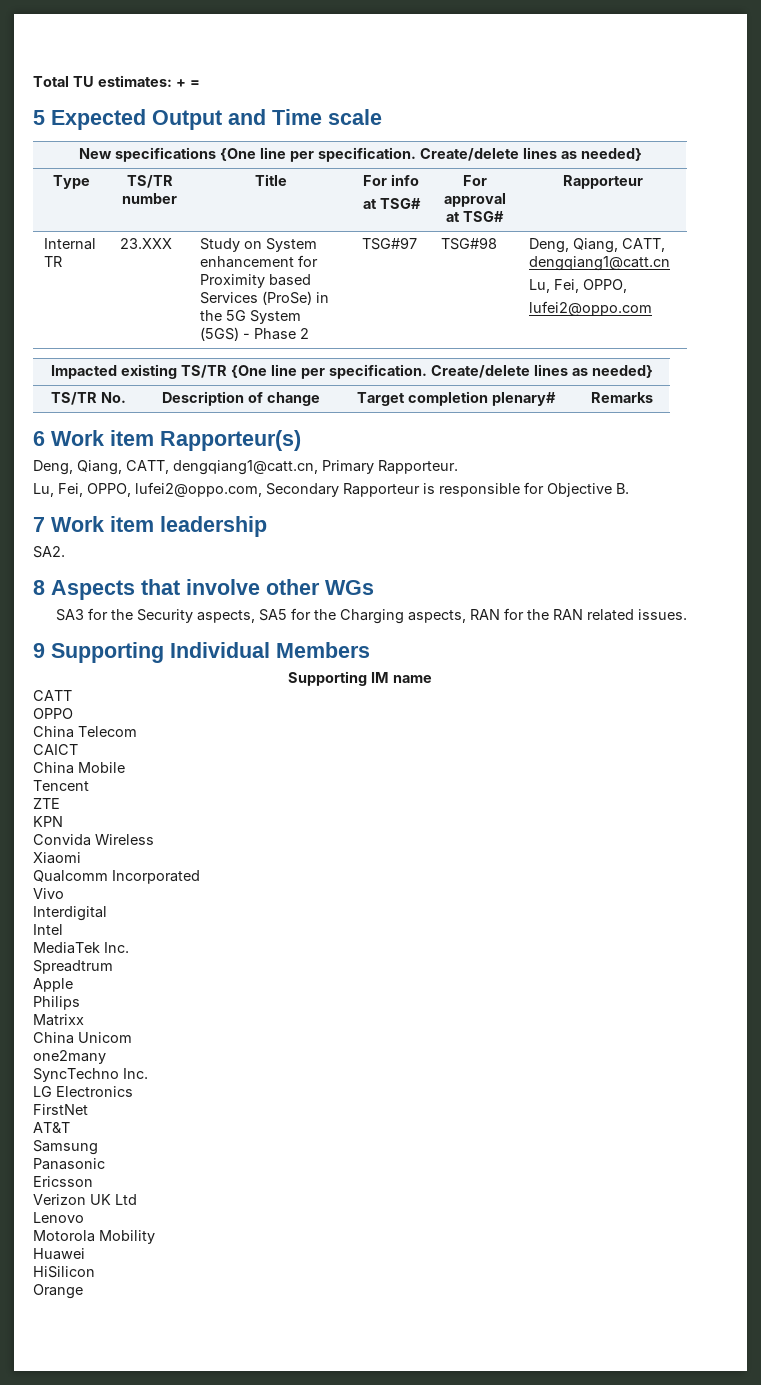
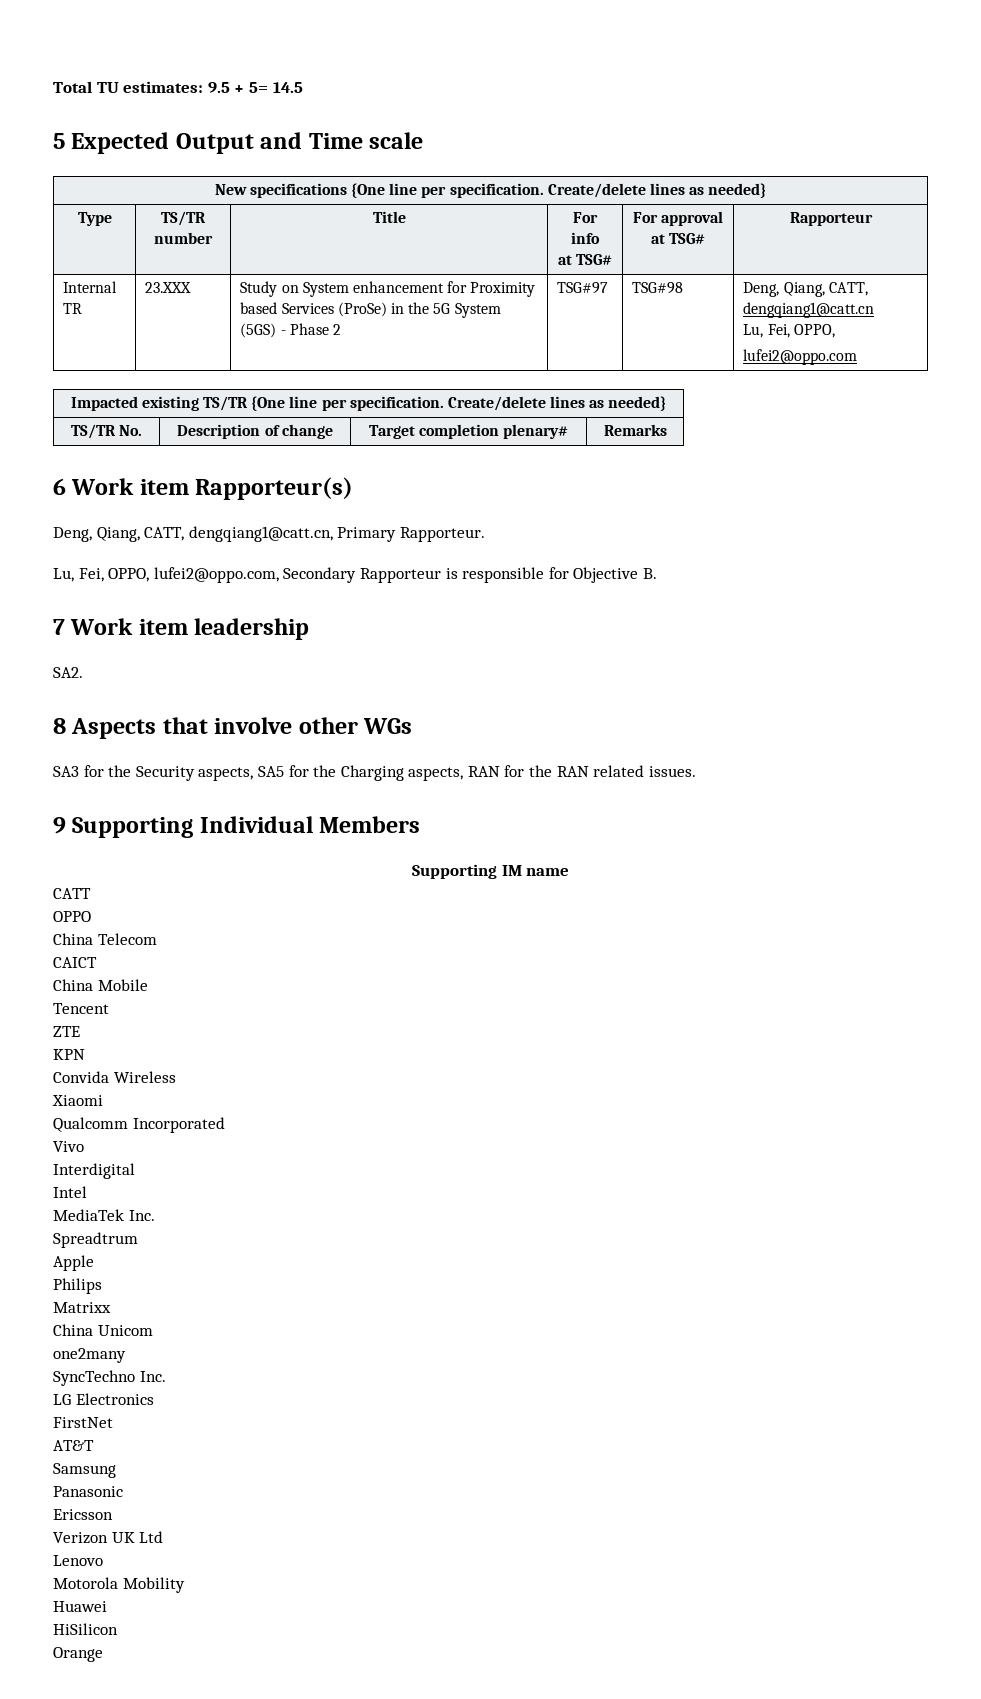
- Total TU estimates: + =
+ Total TU estimates: 9.5 + 5= 14.5

